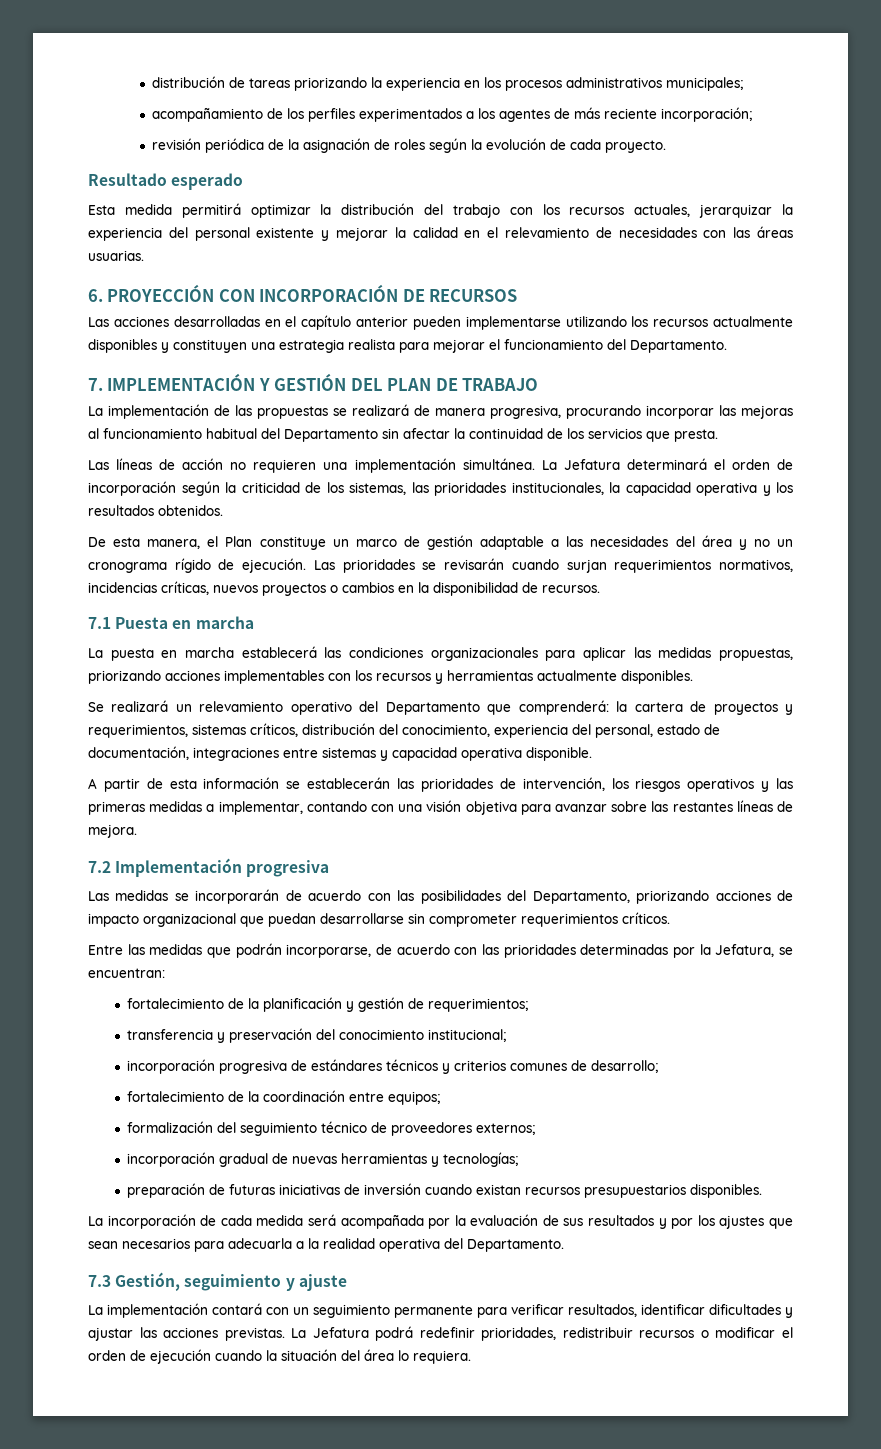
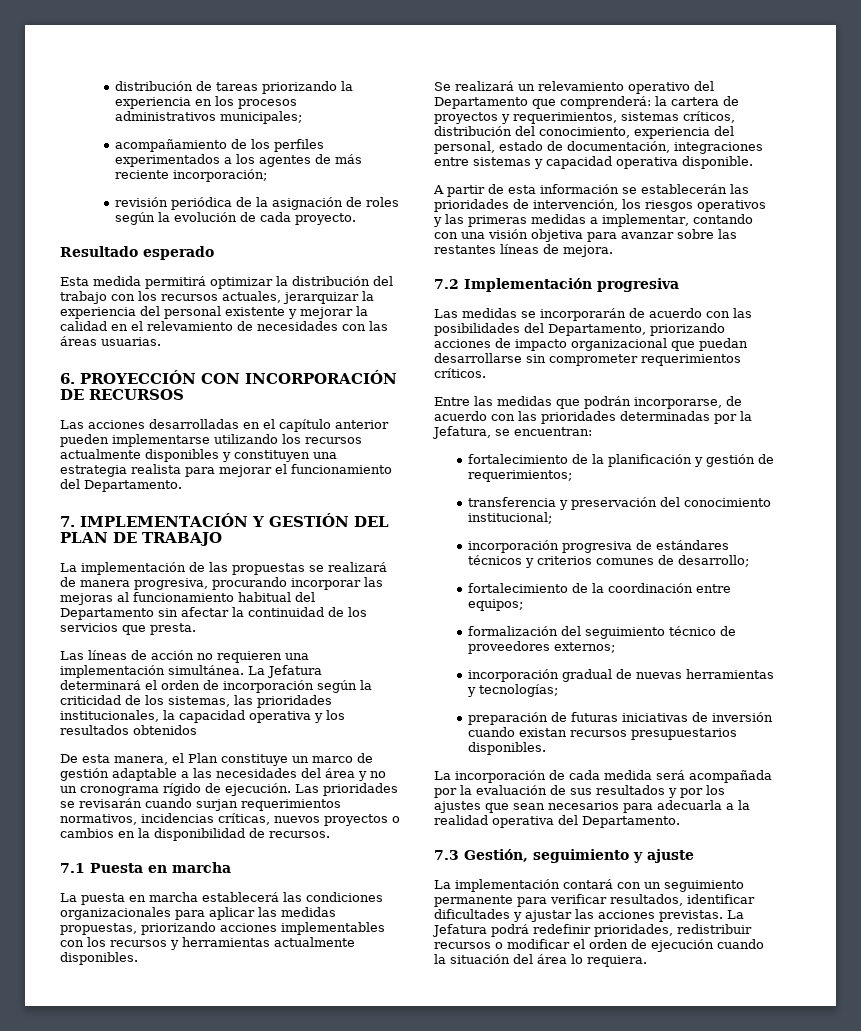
- La Jefatura determinará el orden de incorporación según la criticidad de los sistemas, las prioridades institucionales, la capacidad operativa y los resultados obtenidos.
+ La Jefatura determinará el orden de incorporación según la criticidad de los sistemas, las prioridades institucionales, la capacidad operativa y los resultados obtenidos

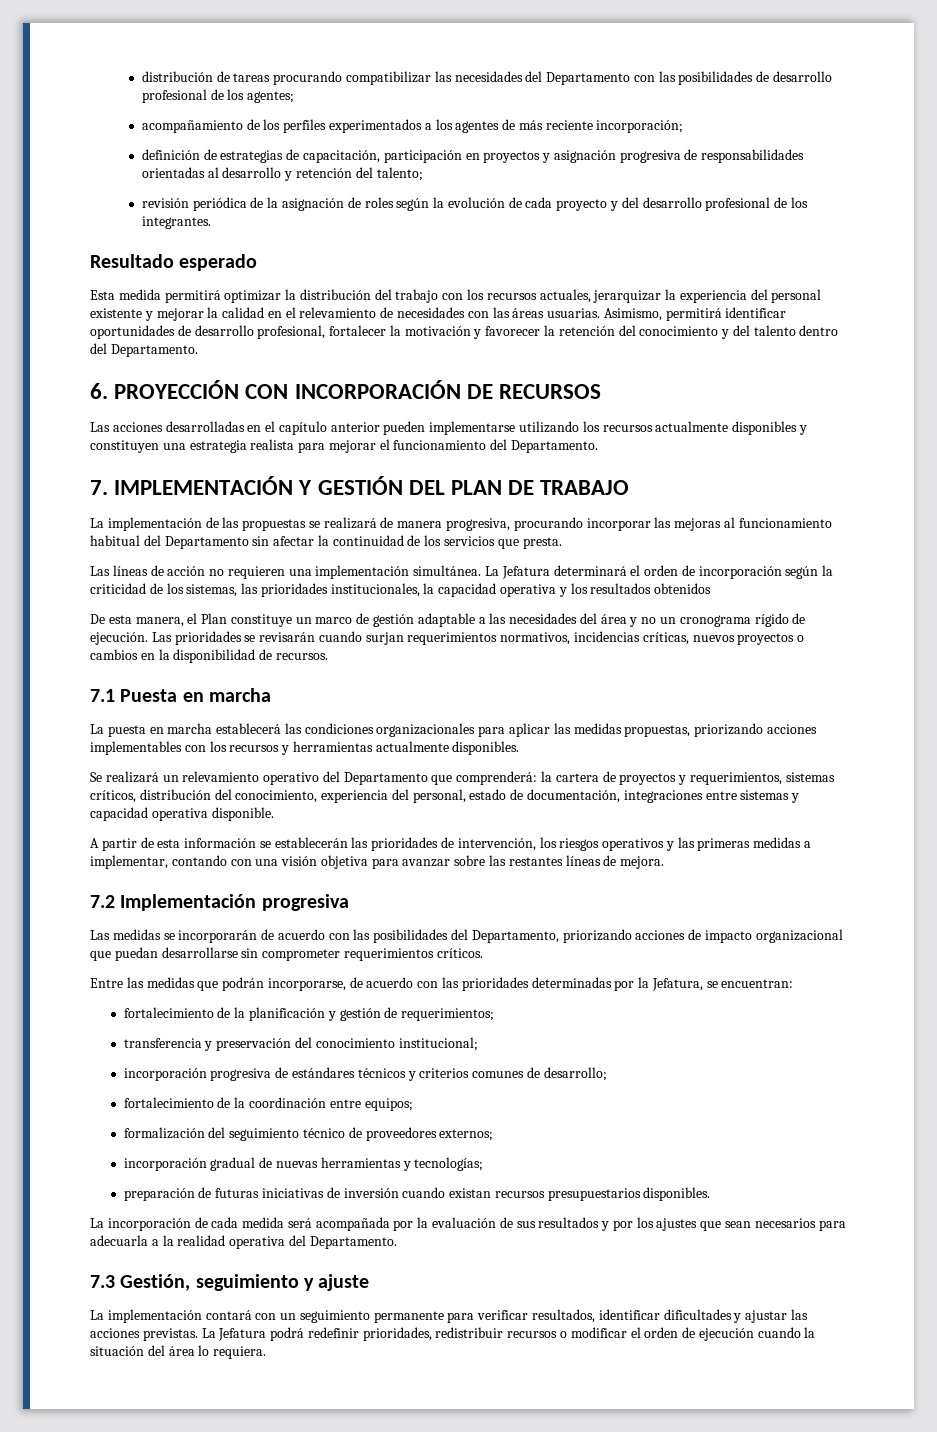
- distribución de tareas priorizando la experiencia en los procesos administrativos municipales;
+ distribución de tareas procurando compatibilizar las necesidades del Departamento con las posibilidades de desarrollo profesional de los agentes;
+ definición de estrategias de capacitación, participación en proyectos y asignación progresiva de responsabilidades orientadas al desarrollo y retención del talento;
- revisión periódica de la asignación de roles según la evolución de cada proyecto.
+ revisión periódica de la asignación de roles según la evolución de cada proyecto y del desarrollo profesional de los integrantes.
+ Asimismo, permitirá identificar oportunidades de desarrollo profesional, fortalecer la motivación y favorecer la retención del conocimiento y del talento dentro del Departamento.

